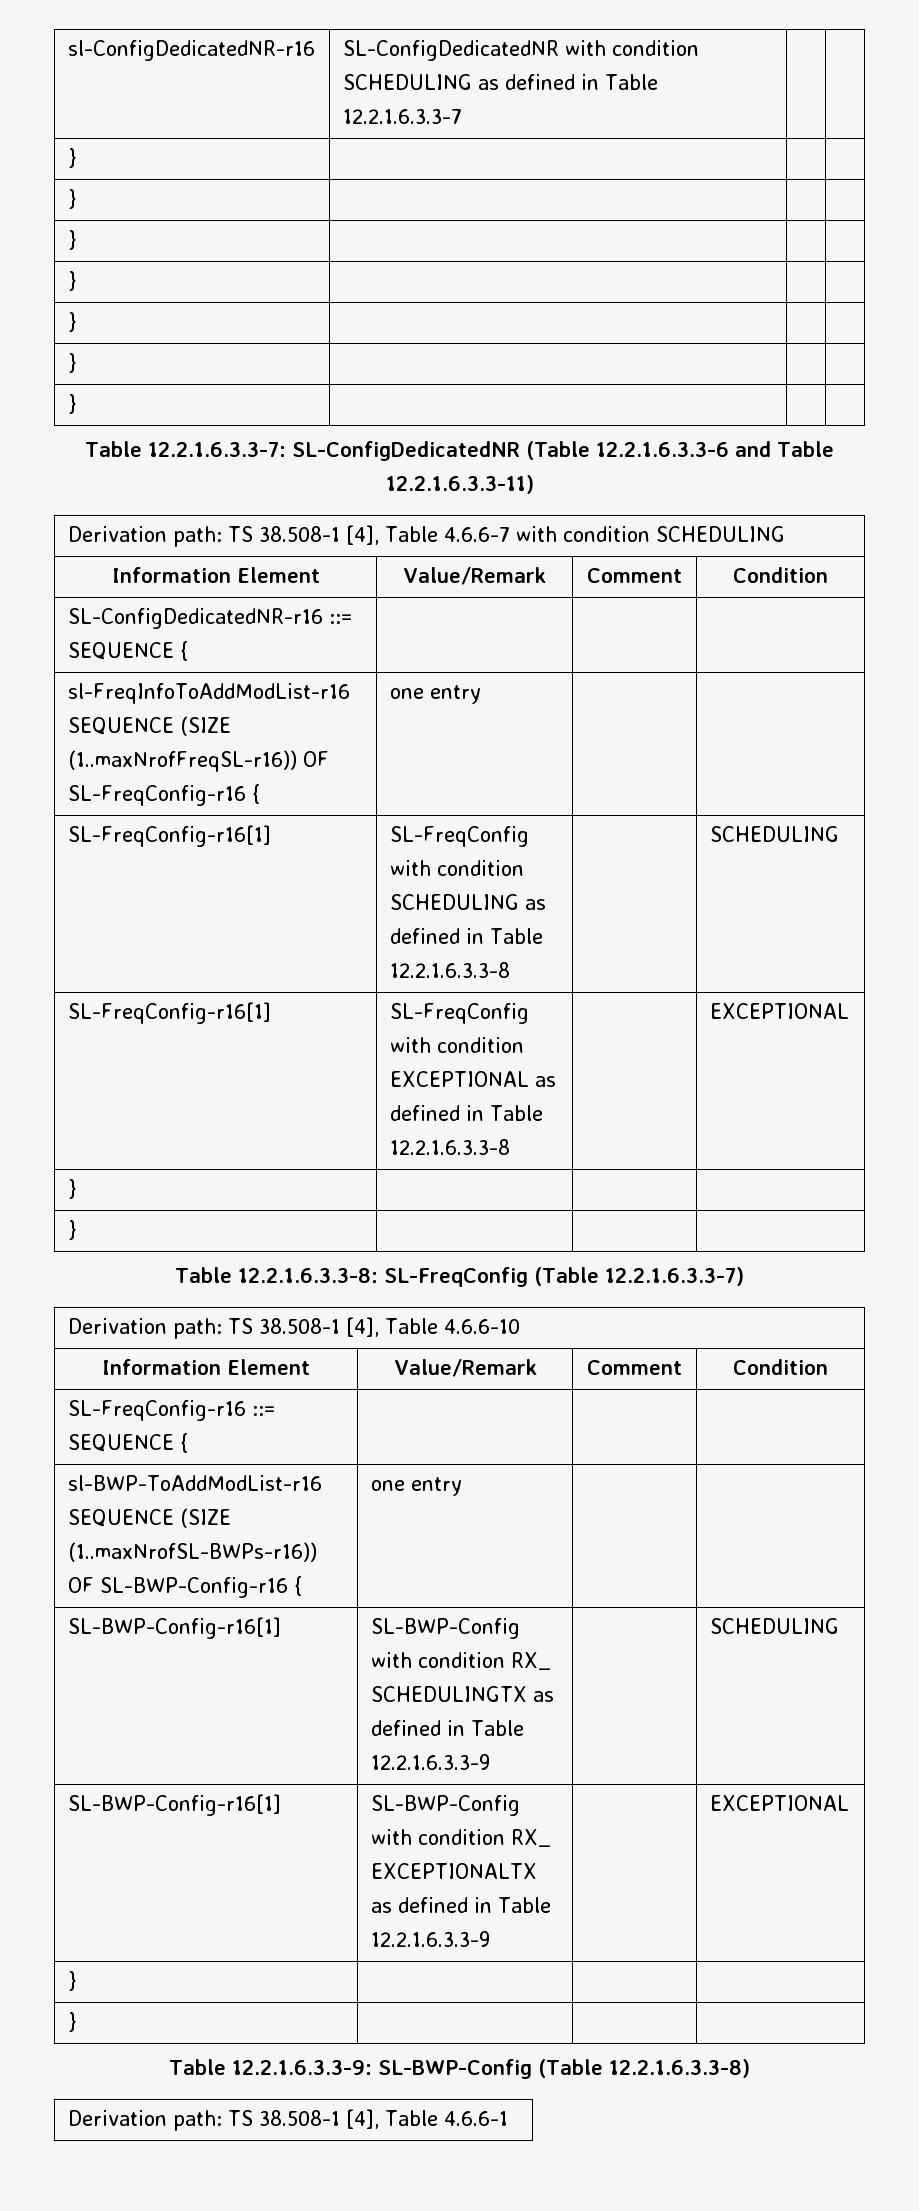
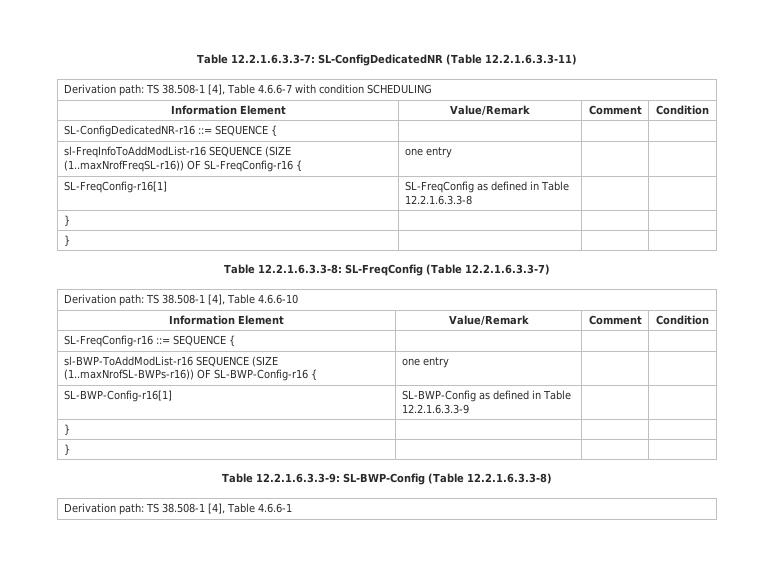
- sl-ConfigDedicatedNR-r16 | SL-ConfigDedicatedNR with condition SCHEDULING as defined in Table 12.2.1.6.3.3-7 | |
- } | | |
- } | | |
- } | | |
- } | | |
- } | | |
- } | | |
- } | | |
- Table 12.2.1.6.3.3-7: SL-ConfigDedicatedNR (Table 12.2.1.6.3.3-6 and Table 12.2.1.6.3.3-11)
+ Table 12.2.1.6.3.3-7: SL-ConfigDedicatedNR (Table 12.2.1.6.3.3-11)
- SL-FreqConfig-r16[1] | SL-FreqConfig with condition SCHEDULING as defined in Table 12.2.1.6.3.3-8 | | SCHEDULING
- SL-FreqConfig-r16[1] | SL-FreqConfig with condition EXCEPTIONAL as defined in Table 12.2.1.6.3.3-8 | | EXCEPTIONAL
+ SL-FreqConfig-r16[1] | SL-FreqConfig as defined in Table 12.2.1.6.3.3-8 | |
- SL-BWP-Config-r16[1] | SL-BWP-Config with condition RX_ SCHEDULINGTX as defined in Table 12.2.1.6.3.3-9 | | SCHEDULING
- SL-BWP-Config-r16[1] | SL-BWP-Config with condition RX_ EXCEPTIONALTX as defined in Table 12.2.1.6.3.3-9 | | EXCEPTIONAL
+ SL-BWP-Config-r16[1] | SL-BWP-Config as defined in Table 12.2.1.6.3.3-9 | |

